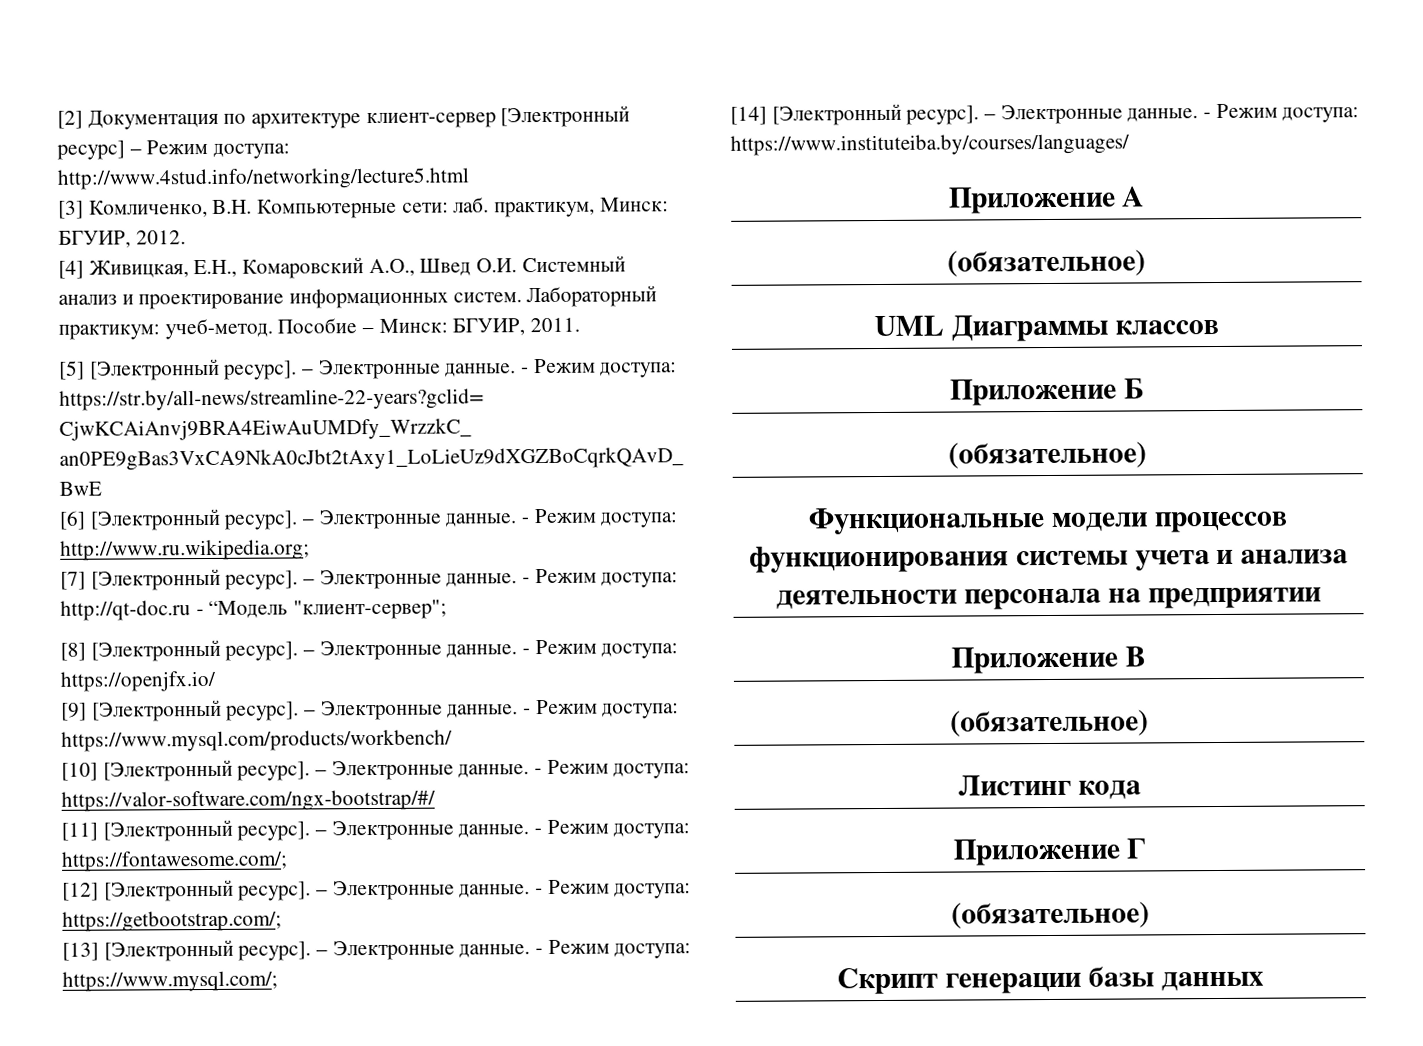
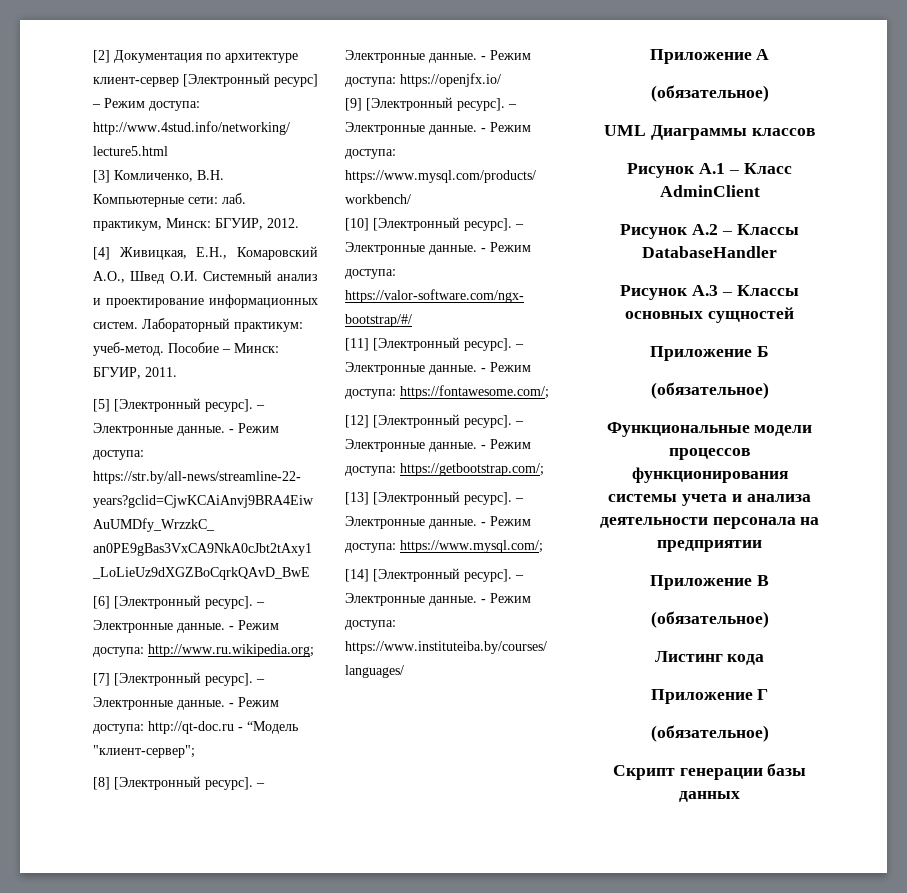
+ Рисунок А.1 – Класс AdminClient
+ Рисунок А.2 – Классы DatabaseHandler
+ Рисунок А.3 – Классы основных сущностей

